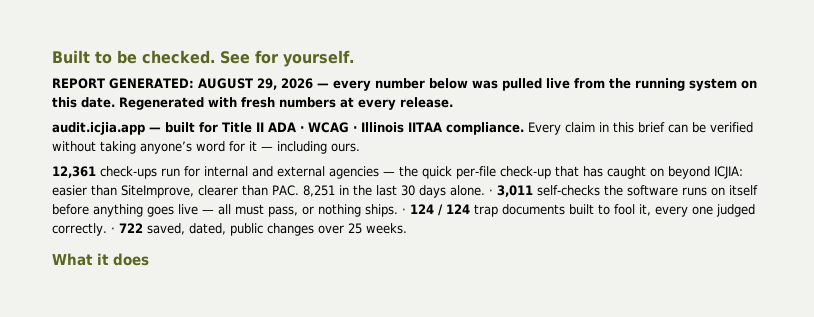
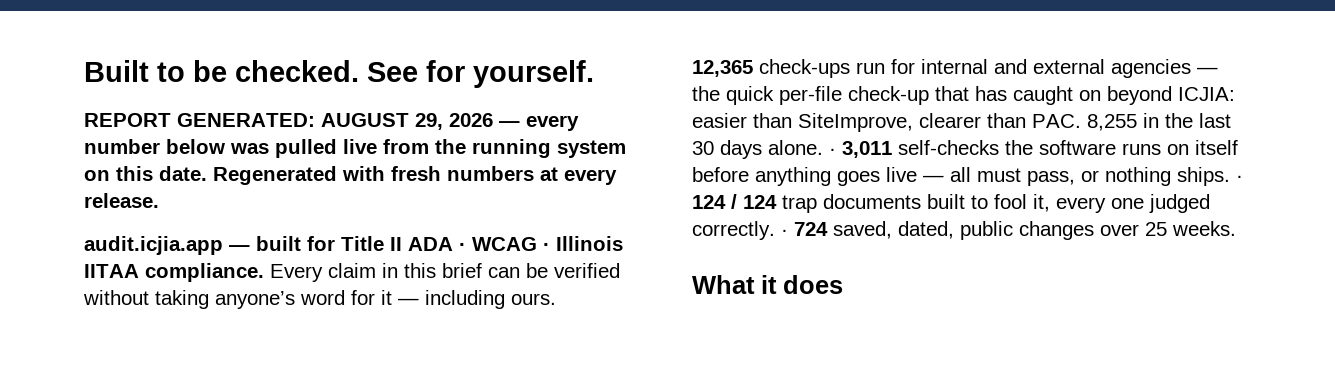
- 12,361 check-ups run for internal and external agencies — the quick per-file check-up that has caught on beyond ICJIA: easier than SiteImprove, clearer than PAC. 8,251 in the last 30 days alone.
+ 12,365 check-ups run for internal and external agencies — the quick per-file check-up that has caught on beyond ICJIA: easier than SiteImprove, clearer than PAC. 8,255 in the last 30 days alone.
- · 722 saved, dated, public changes over 25 weeks.
+ · 724 saved, dated, public changes over 25 weeks.

